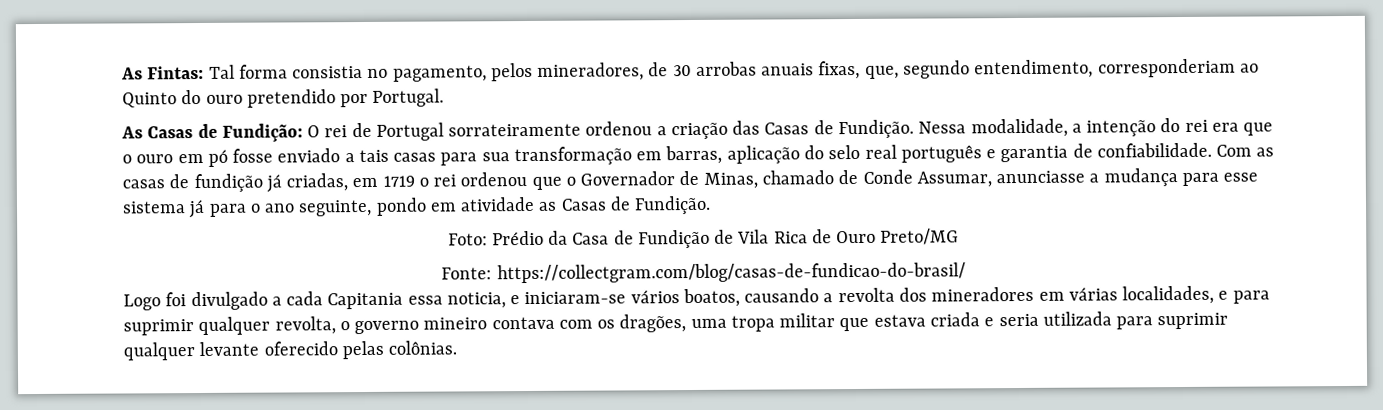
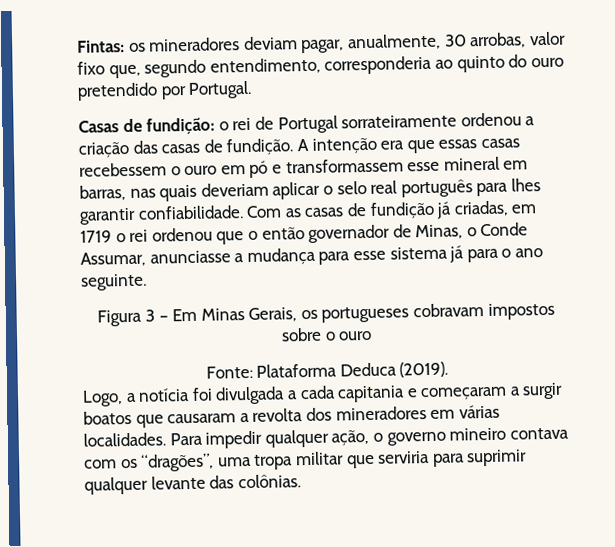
- As Fintas: Tal forma consistia no pagamento, pelos mineradores, de 30 arrobas anuais fixas, que, segundo entendimento, corresponderiam ao Quinto do ouro pretendido por Portugal.
+ Fintas: os mineradores deviam pagar, anualmente, 30 arrobas, valor fixo que, segundo entendimento, corresponderia ao quinto do ouro pretendido por Portugal.
- As Casas de Fundição: O rei de Portugal sorrateiramente ordenou a criação das Casas de Fundição. Nessa modalidade, a intenção do rei era que o ouro em pó fosse enviado a tais casas para sua transformação em barras, aplicação do selo real português e garantia de confiabilidade.
+ Casas de fundição: o rei de Portugal sorrateiramente ordenou a criação das casas de fundição. A intenção era que essas casas recebessem o ouro em pó e transformassem esse mineral em barras, nas quais deveriam aplicar o selo real português para lhes garantir confiabilidade.
- Com as casas de fundição já criadas, em 1719 o rei ordenou que o Governador de Minas, chamado de Conde Assumar, anunciasse a mudança para esse sistema já para o ano seguinte, pondo em atividade as Casas de Fundição.
- Foto: Prédio da Casa de Fundição de Vila Rica de Ouro Preto/MG
- Fonte: https://collectgram.com/blog/casas-de-fundicao-do-brasil/
- Logo foi divulgado a cada Capitania essa noticia, e iniciaram-se vários boatos, causando a revolta dos mineradores em várias localidades, e para suprimir qualquer revolta, o governo mineiro contava com os dragões, uma tropa militar que estava criada e seria utilizada para suprimir qualquer levante oferecido pelas colônias.
+ Com as casas de fundição já criadas, em 1719 o rei ordenou que o então governador de Minas, o Conde Assumar, anunciasse a mudança para esse sistema já para o ano seguinte.
+ Figura 3 – Em Minas Gerais, os portugueses cobravam impostos sobre o ouro
+ Fonte: Plataforma Deduca (2019).
+ Logo, a notícia foi divulgada a cada capitania e começaram a surgir boatos que causaram a revolta dos mineradores em várias localidades. Para impedir qualquer ação, o governo mineiro contava com os “dragões”, uma tropa militar que serviria para suprimir qualquer levante das colônias.

